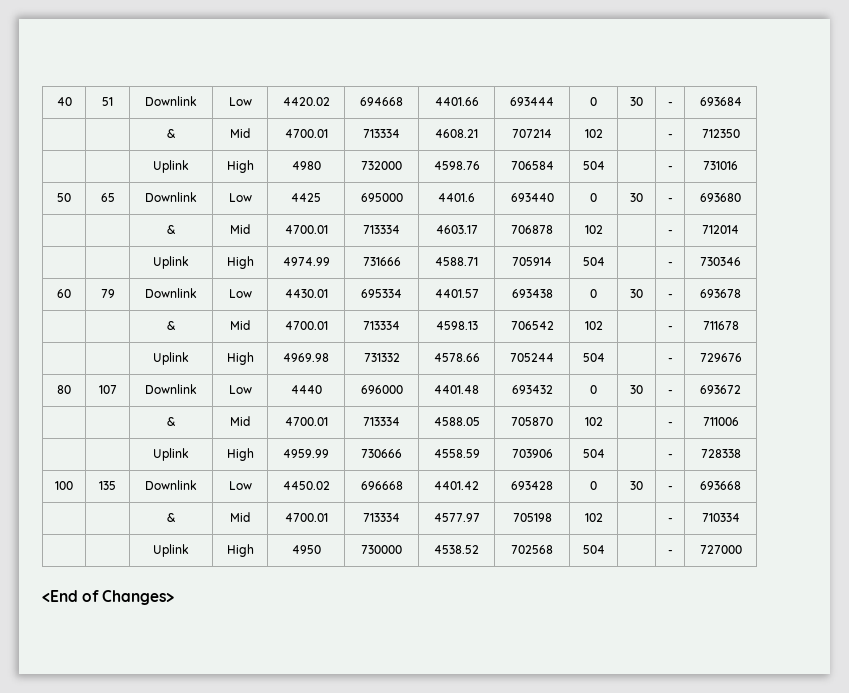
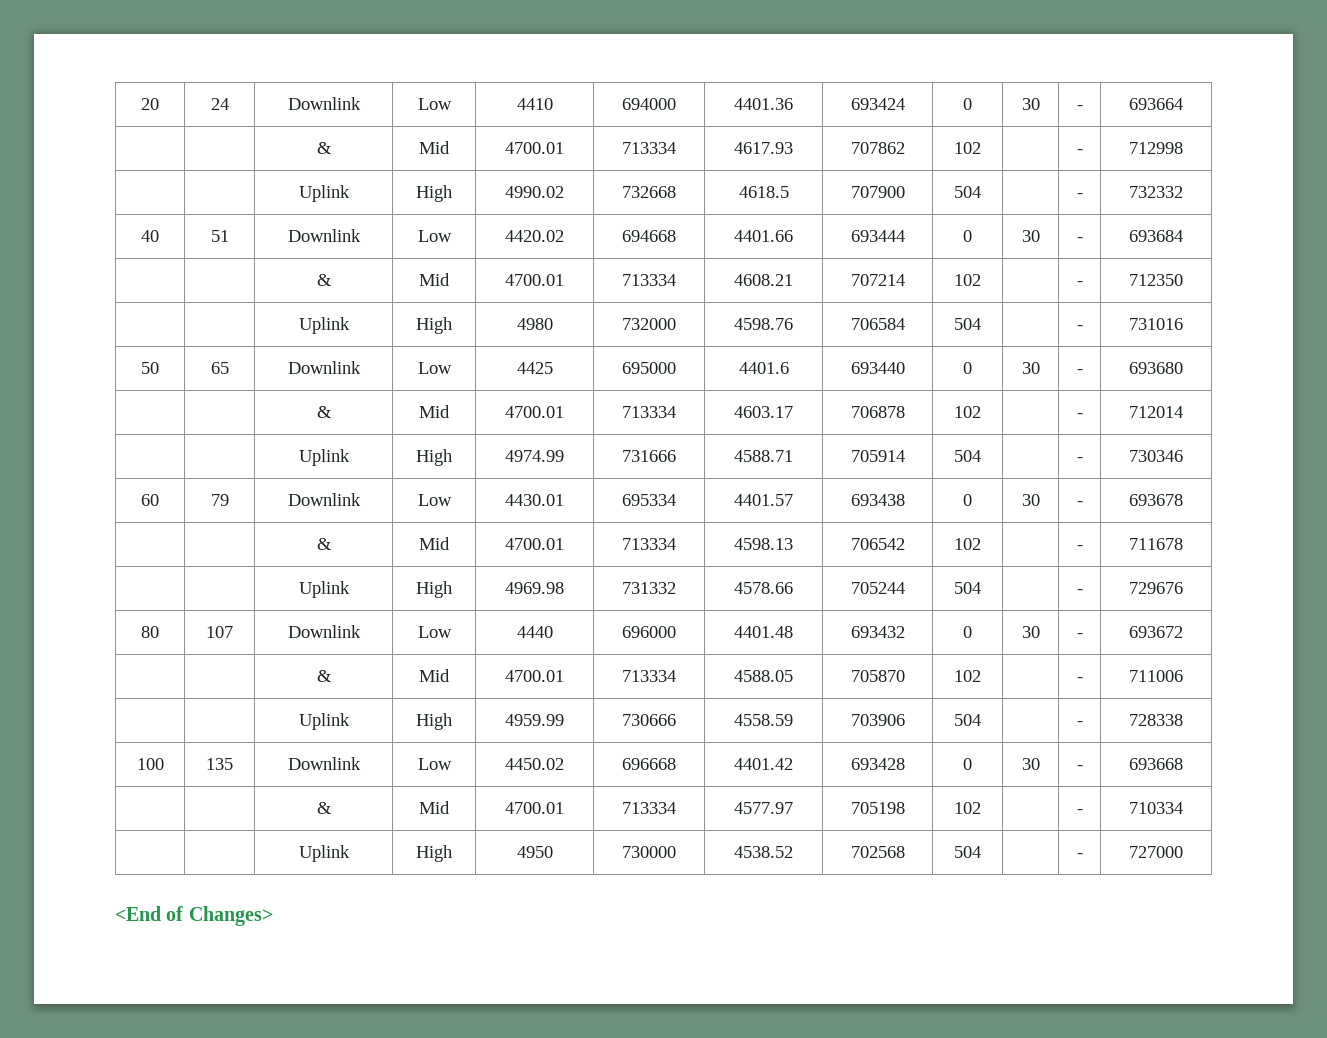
+ 20 | 24 | Downlink | Low | 4410 | 694000 | 4401.36 | 693424 | 0 | 30 | - | 693664
+ | | & | Mid | 4700.01 | 713334 | 4617.93 | 707862 | 102 | | - | 712998
+ | | Uplink | High | 4990.02 | 732668 | 4618.5 | 707900 | 504 | | - | 732332

